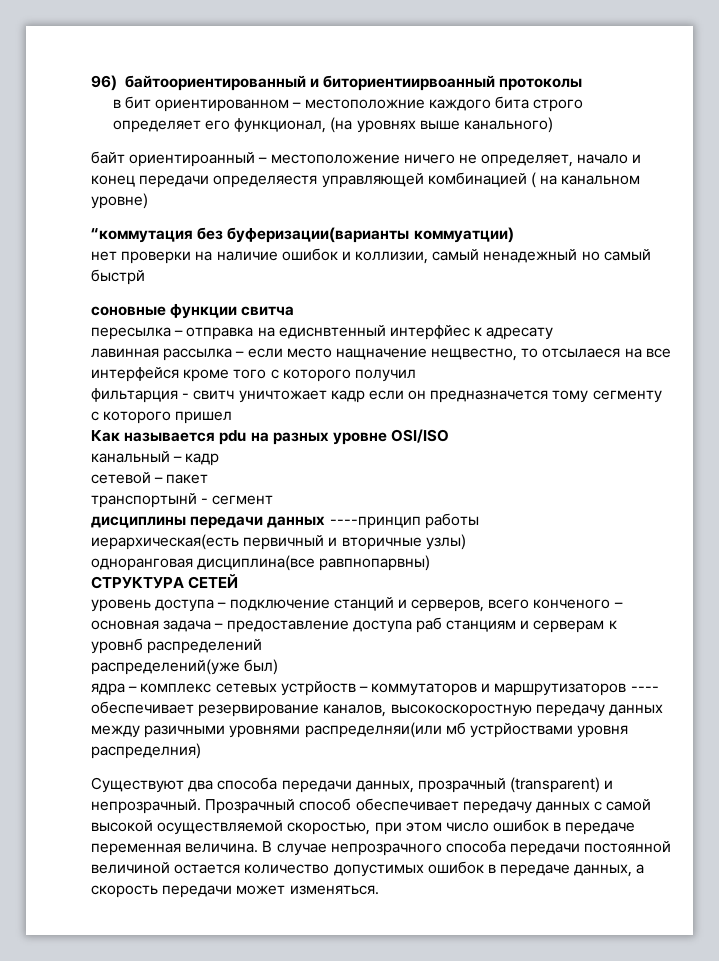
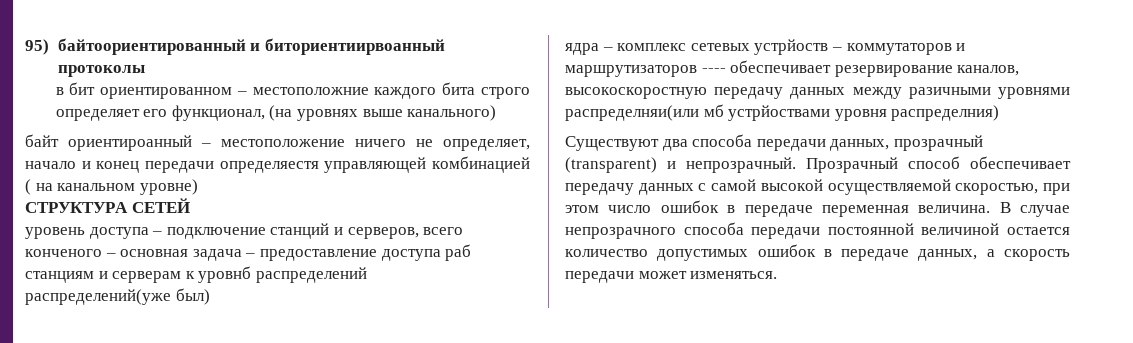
- 96) байтоориентированный и биториентиирвоанный протоколы
+ 95) байтоориентированный и биториентиирвоанный протоколы
- “коммутация без буферизации(варианты коммуатции)
- нет проверки на наличие ошибок и коллизии, самый ненадежный но самый быстрй
- соновные функции свитча
- пересылка – отправка на едиснвтенный интерфйес к адресату
- лавинная рассылка – если место нащначение нещвестно, то отсылаеся на все интерфейся кроме того с которого получил
- фильтарция - свитч уничтожает кадр если он предназначется тому сегменту с которого пришел
- Как называется pdu на разных уровне OSI/ISO
- канальный – кадр
- сетевой – пакет
- транспортынй - сегмент
- дисциплины передачи данных ----принцип работы
- иерархическая(есть первичный и вторичные узлы)
- одноранговая дисциплина(все равпнопарвны)

